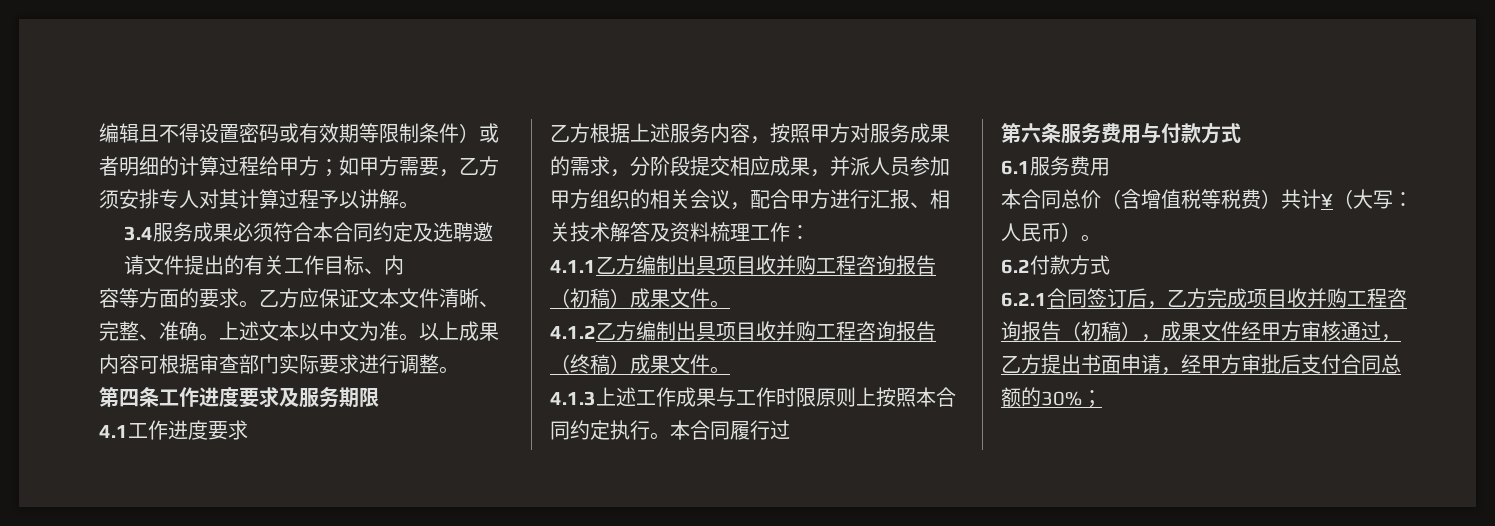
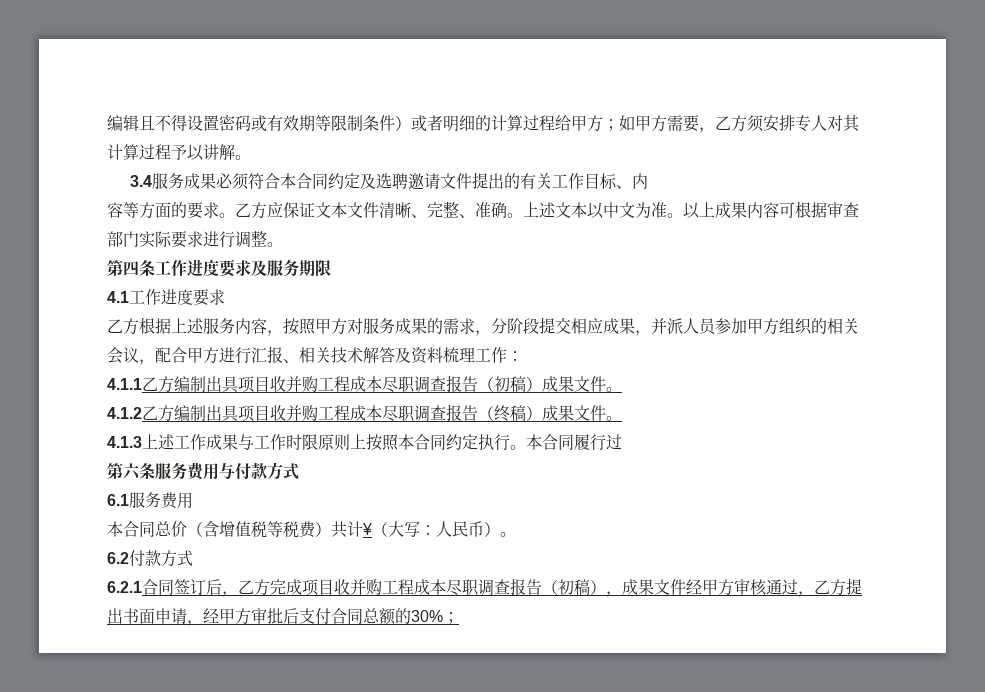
- 4.1.1乙方编制出具项目收并购工程咨询报告（初稿）成果文件。
+ 4.1.1乙方编制出具项目收并购工程成本尽职调查报告（初稿）成果文件。
- 4.1.2乙方编制出具项目收并购工程咨询报告（终稿）成果文件。
+ 4.1.2乙方编制出具项目收并购工程成本尽职调查报告（终稿）成果文件。
- 6.2.1合同签订后，乙方完成项目收并购工程咨询报告（初稿），成果文件经甲方审核通过，乙方提出书面申请，经甲方审批后支付合同总额的30%；
+ 6.2.1合同签订后，乙方完成项目收并购工程成本尽职调查报告（初稿），成果文件经甲方审核通过，乙方提出书面申请，经甲方审批后支付合同总额的30%；

